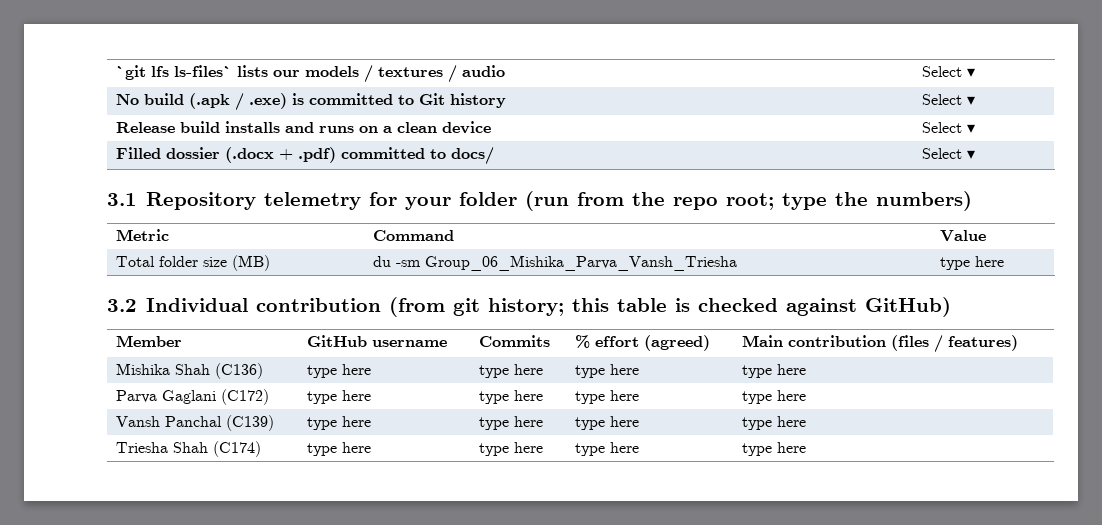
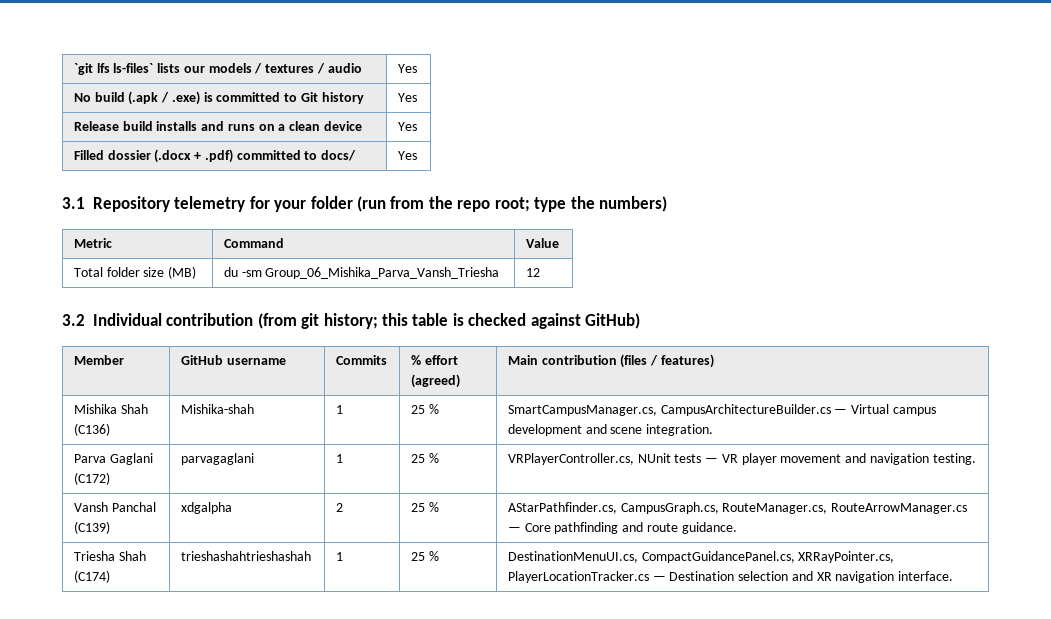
- `git lfs ls-files` lists our models / textures / audio | Select ▾
+ `git lfs ls-files` lists our models / textures / audio | Yes
- No build (.apk / .exe) is committed to Git history | Select ▾
+ No build (.apk / .exe) is committed to Git history | Yes
- Release build installs and runs on a clean device | Select ▾
+ Release build installs and runs on a clean device | Yes
- Filled dossier (.docx + .pdf) committed to docs/ | Select ▾
+ Filled dossier (.docx + .pdf) committed to docs/ | Yes
- Total folder size (MB) | du -sm Group_06_Mishika_Parva_Vansh_Triesha | type here
+ Total folder size (MB) | du -sm Group_06_Mishika_Parva_Vansh_Triesha | 12
- Mishika Shah (C136) | type here | type here | type here | type here
- Parva Gaglani (C172) | type here | type here | type here | type here
- Vansh Panchal (C139) | type here | type here | type here | type here
- Triesha Shah (C174) | type here | type here | type here | type here
+ Mishika Shah (C136) | Mishika-shah | 1 | 25 % | SmartCampusManager.cs, CampusArchitectureBuilder.cs — Virtual campus development and scene integration.
+ Parva Gaglani (C172) | parvagaglani | 1 | 25 % | VRPlayerController.cs, NUnit tests — VR player movement and navigation testing.
+ Vansh Panchal (C139) | xdgalpha | 2 | 25 % | AStarPathfinder.cs, CampusGraph.cs, RouteManager.cs, RouteArrowManager.cs — Core pathfinding and route guidance.
+ Triesha Shah (C174) | trieshashahtrieshashah | 1 | 25 % | DestinationMenuUI.cs, CompactGuidancePanel.cs, XRRayPointer.cs, PlayerLocationTracker.cs — Destination selection and XR navigation interface.

